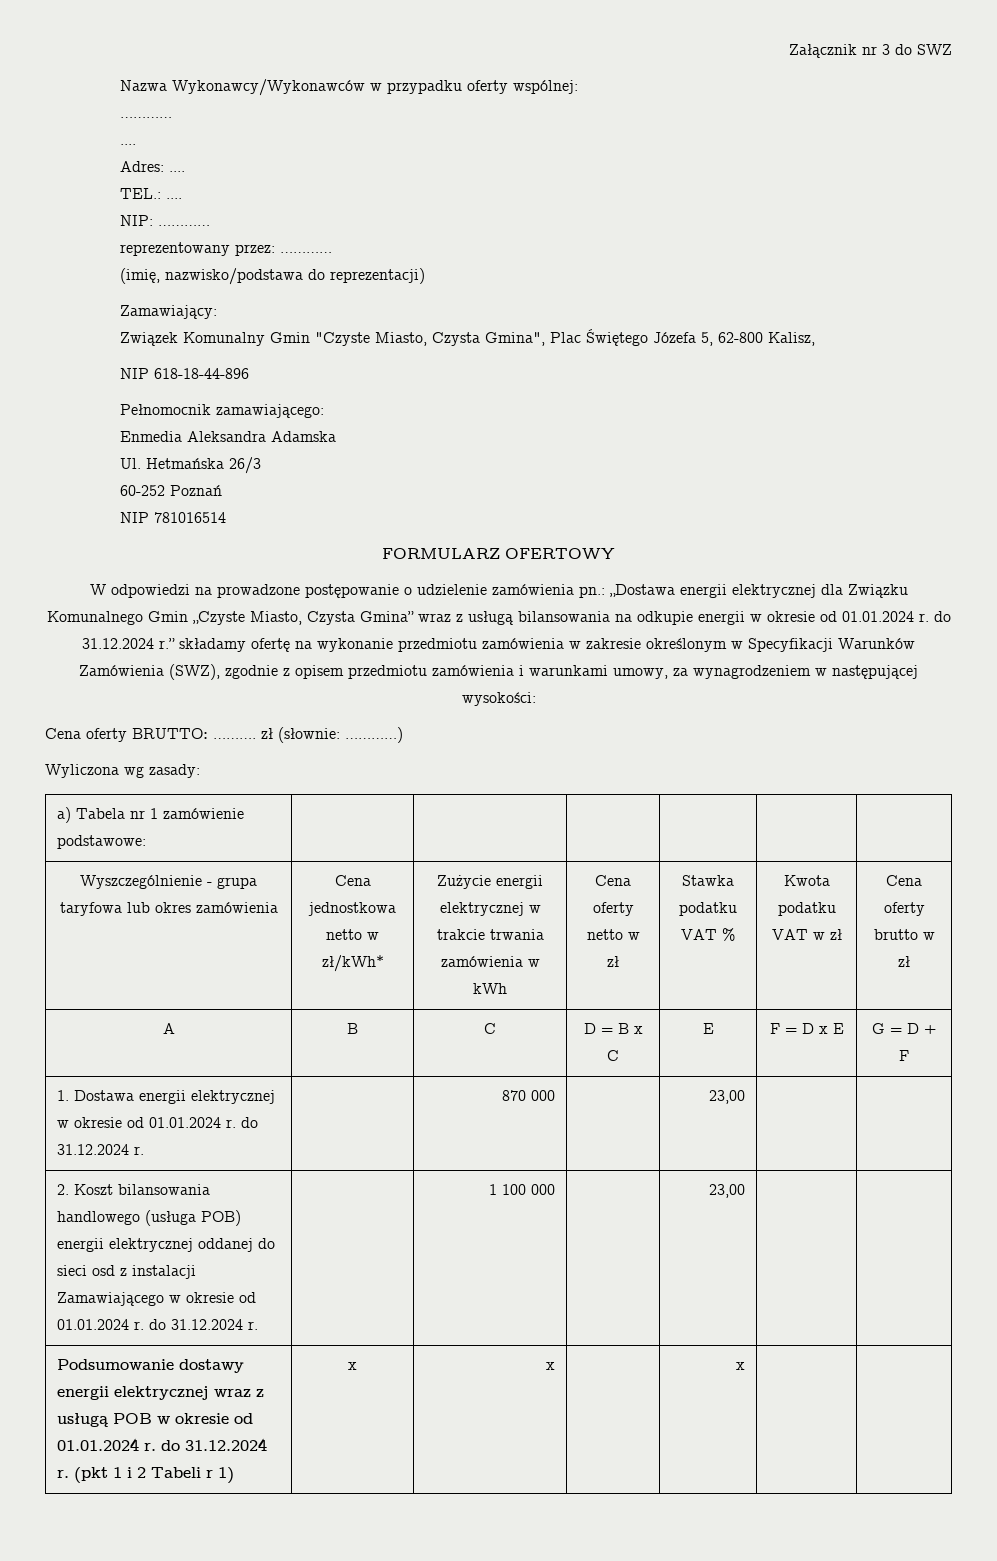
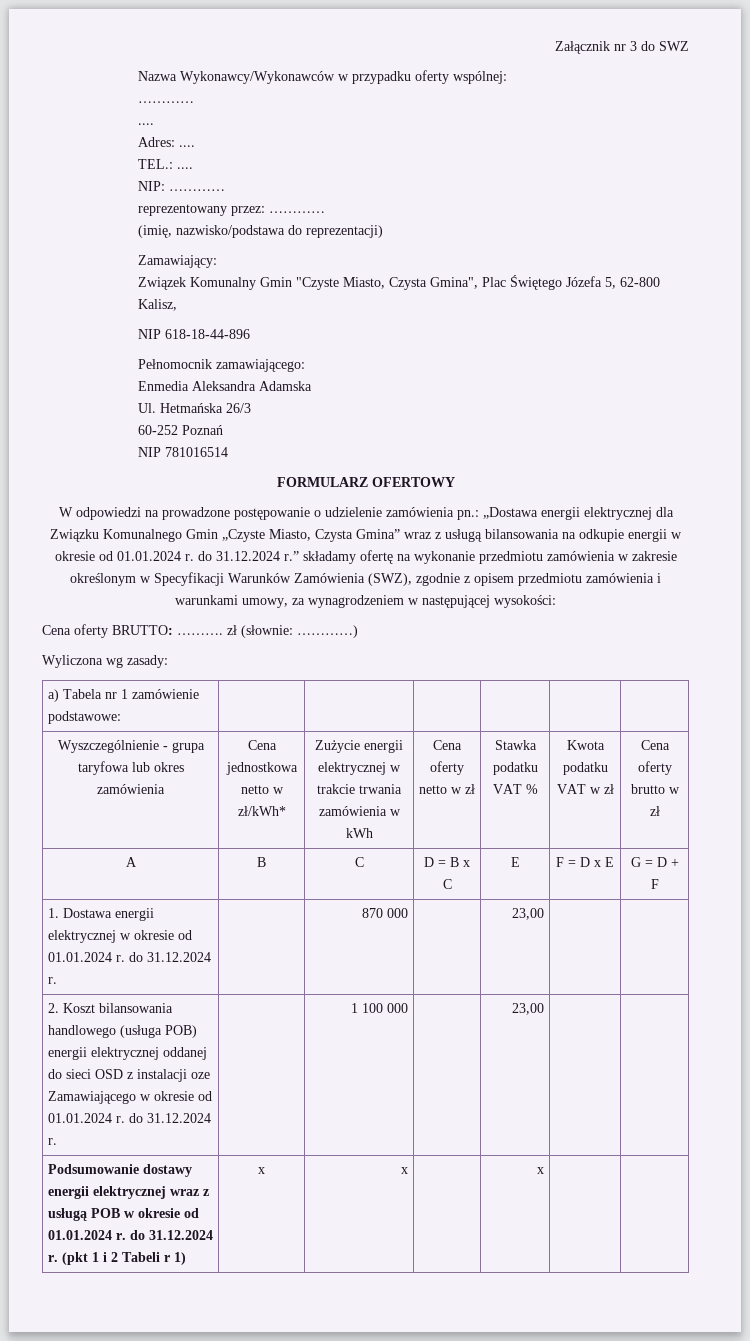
- 2. Koszt bilansowania handlowego (usługa POB) energii elektrycznej oddanej do sieci osd z instalacji Zamawiającego w okresie od 01.01.2024 r. do 31.12.2024 r. | | 1 100 000 | | 23,00 | |
+ 2. Koszt bilansowania handlowego (usługa POB) energii elektrycznej oddanej do sieci OSD z instalacji oze Zamawiającego w okresie od 01.01.2024 r. do 31.12.2024 r. | | 1 100 000 | | 23,00 | |

